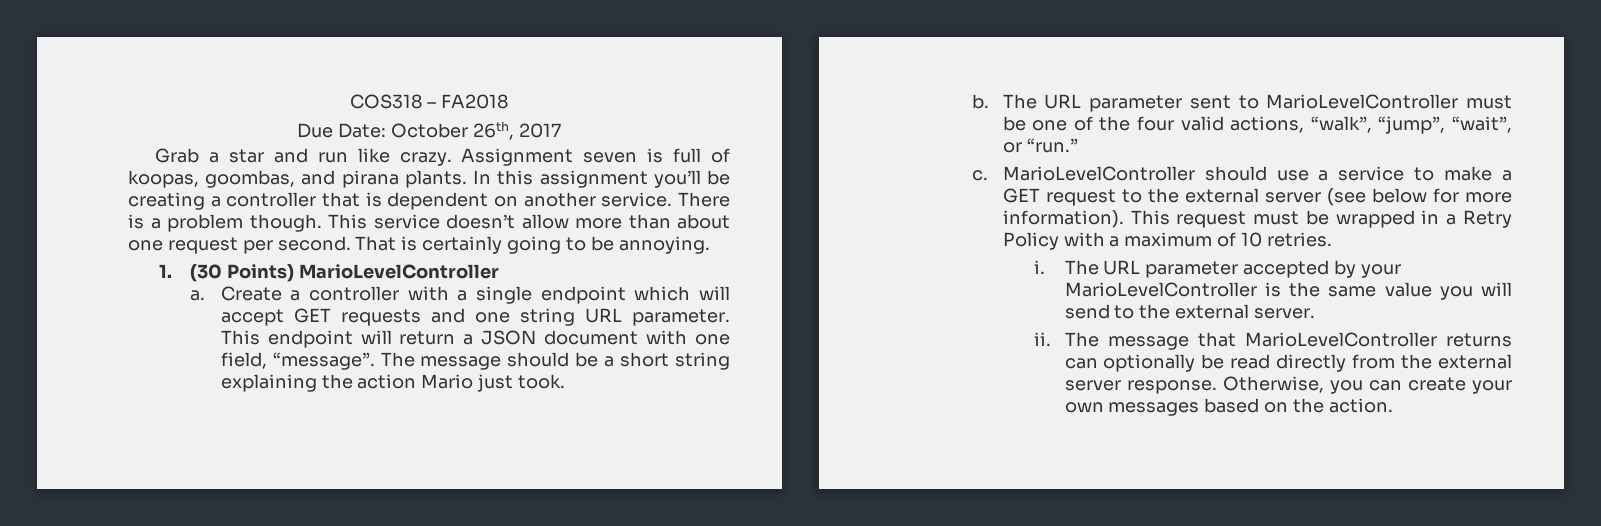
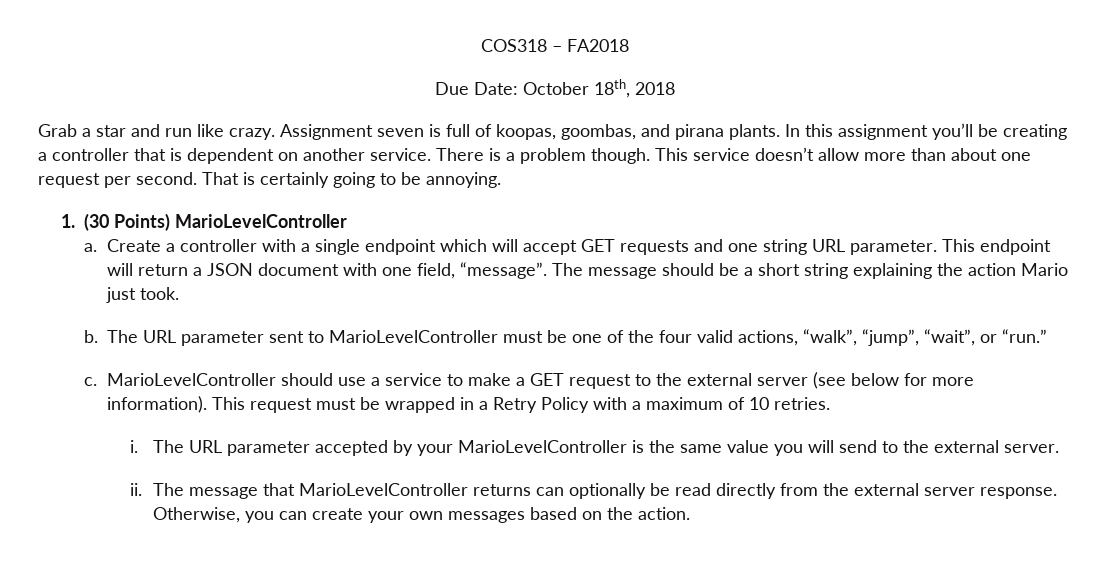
- Due Date: October 26th, 2017
+ Due Date: October 18th, 2018

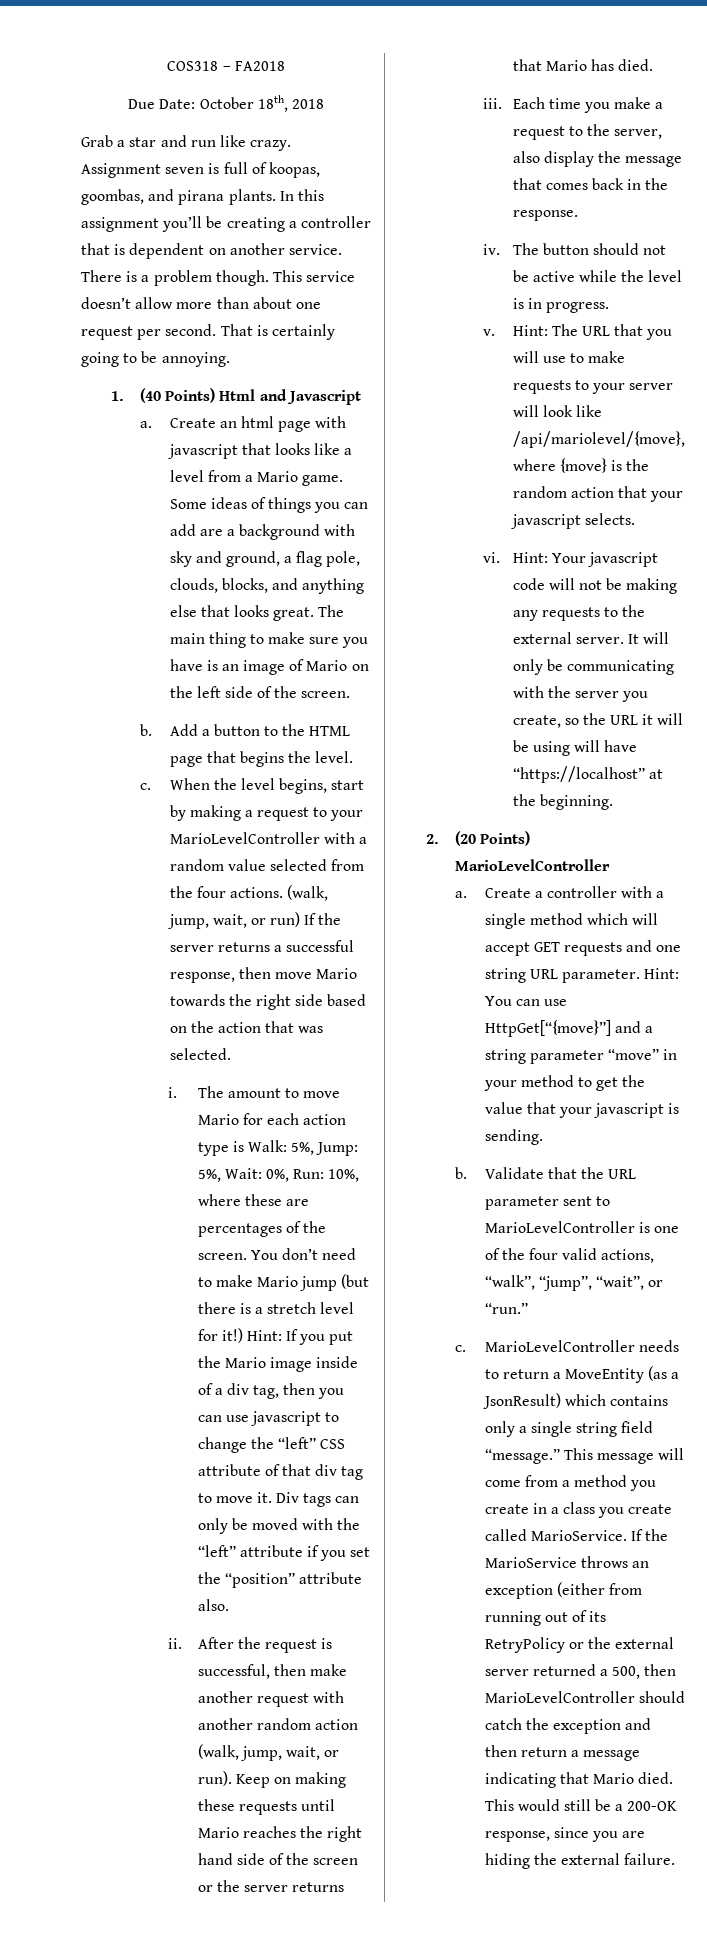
- 1. (30 Points) MarioLevelController
+ 1. (40 Points) Html and Javascript
+ a. Create an html page with javascript that looks like a level from a Mario game. Some ideas of things you can add are a background with sky and ground, a flag pole, clouds, blocks, and anything else that looks great. The main thing to make sure you have is an image of Mario on the left side of the screen.
+ b. Add a button to the HTML page that begins the level.
+ c. When the level begins, start by making a request to your MarioLevelController with a random value selected from the four actions. (walk, jump, wait, or run) If the server returns a successful response, then move Mario towards the right side based on the action that was selected.
+ i. The amount to move Mario for each action type is Walk: 5%, Jump: 5%, Wait: 0%, Run: 10%, where these are percentages of the screen. You don’t need to make Mario jump (but there is a stretch level for it!) Hint: If you put the Mario image inside of a div tag, then you can use javascript to change the “left” CSS attribute of that div tag to move it. Div tags can only be moved with the “left” attribute if you set the “position” attribute also.
+ ii. After the request is successful, then make another request with another random action (walk, jump, wait, or run). Keep on making these requests until Mario reaches the right hand side of the screen or the server returns that Mario has died.
+ iii. Each time you make a request to the server, also display the message that comes back in the response.
+ iv. The button should not be active while the level is in progress.
+ v. Hint: The URL that you will use to make requests to your server will look like /api/mariolevel/{move}, where {move} is the random action that your javascript selects.
+ vi. Hint: Your javascript code will not be making any requests to the external server. It will only be communicating with the server you create, so the URL it will be using will have “https://localhost” at the beginning.
+ 2. (20 Points) MarioLevelController
- Create a controller with a single endpoint which will accept GET requests and one string URL parameter.
+ Create a controller with a single method which will accept GET requests and one string URL parameter.
- This endpoint will return a JSON document with one field, “message”. The message should be a short string explaining the action Mario just took.
- b. The URL parameter sent to MarioLevelController must be one of the four valid actions, “walk”, “jump”, “wait”, or “run.”
+ Hint: You can use HttpGet[“{move}”] and a string parameter “move” in your method to get the value that your javascript is sending.
+ b. Validate that the URL parameter sent to MarioLevelController is one of the four valid actions, “walk”, “jump”, “wait”, or “run.”
- MarioLevelController should use a service to make a GET request to the external server (see below for more information). This request must be wrapped in a Retry Policy with a maximum of 10 retries.
- i. The URL parameter accepted by your MarioLevelController is the same value you will send to the external server.
- ii. The message that MarioLevelController returns can optionally be read directly from the external server response. Otherwise, you can create your own messages based on the action.
+ MarioLevelController needs to return a MoveEntity (as a JsonResult) which contains only a single string field “message.” This message will come from a method you create in a class you create called MarioService. If the MarioService throws an exception (either from running out of its RetryPolicy or the external server returned a 500, then MarioLevelController should catch the exception and then return a message indicating that Mario died. This would still be a 200-OK response, since you are hiding the external failure.

